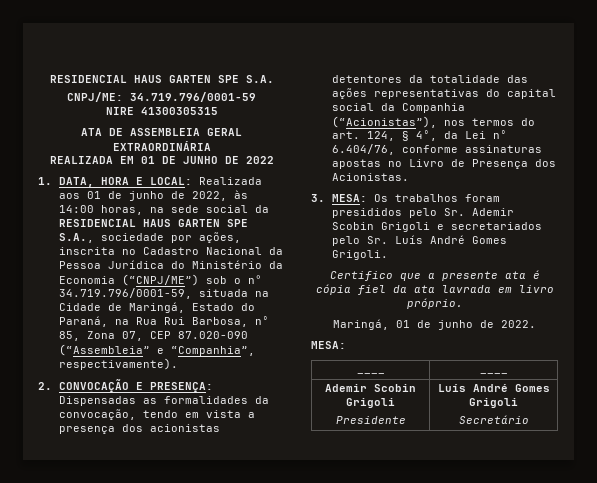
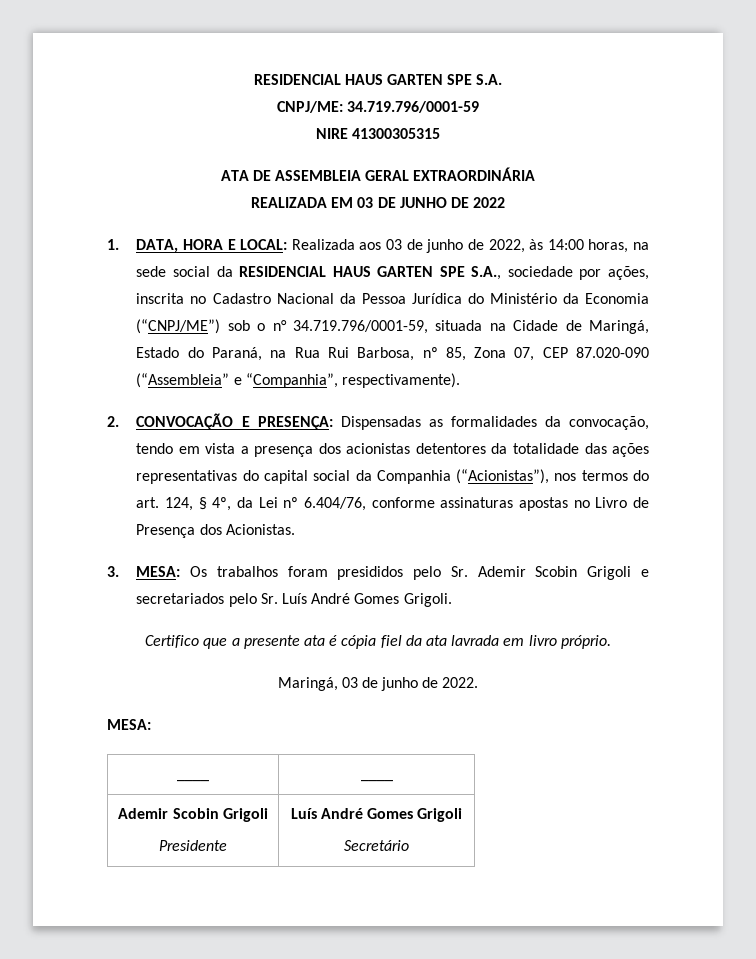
- REALIZADA EM 01 DE JUNHO DE 2022
+ REALIZADA EM 03 DE JUNHO DE 2022
- Realizada aos 01 de junho de 2022, às 14:00 horas, na sede social da RESIDENCIAL HAUS GARTEN SPE S.A., sociedade por ações, inscrita no Cadastro Nacional da Pessoa Jurídica do Ministério da Economia (“CNPJ/ME”) sob o n° 34.719.796/0001-59, situada na Cidade de Maringá, Estado do Paraná, na Rua Rui Barbosa, nº 85, Zona 07, CEP 87.020-090 (“Assembleia” e “Companhia”, respectivamente).
+ Realizada aos 03 de junho de 2022, às 14:00 horas, na sede social da RESIDENCIAL HAUS GARTEN SPE S.A., sociedade por ações, inscrita no Cadastro Nacional da Pessoa Jurídica do Ministério da Economia (“CNPJ/ME”) sob o n° 34.719.796/0001-59, situada na Cidade de Maringá, Estado do Paraná, na Rua Rui Barbosa, nº 85, Zona 07, CEP 87.020-090 (“Assembleia” e “Companhia”, respectivamente).
- Maringá, 01 de junho de 2022.
+ Maringá, 03 de junho de 2022.

